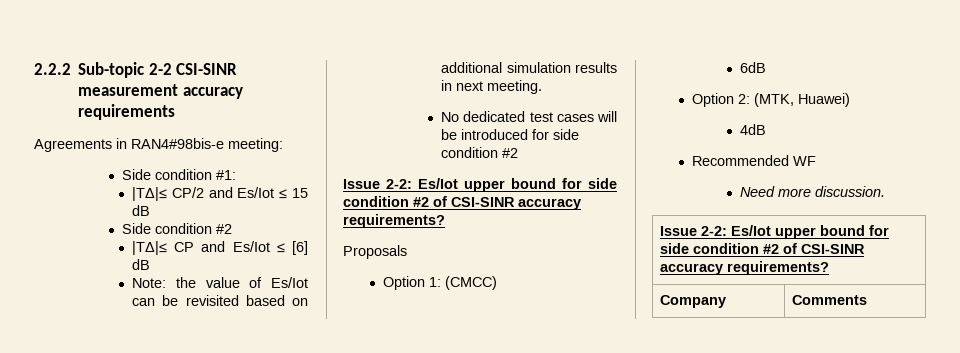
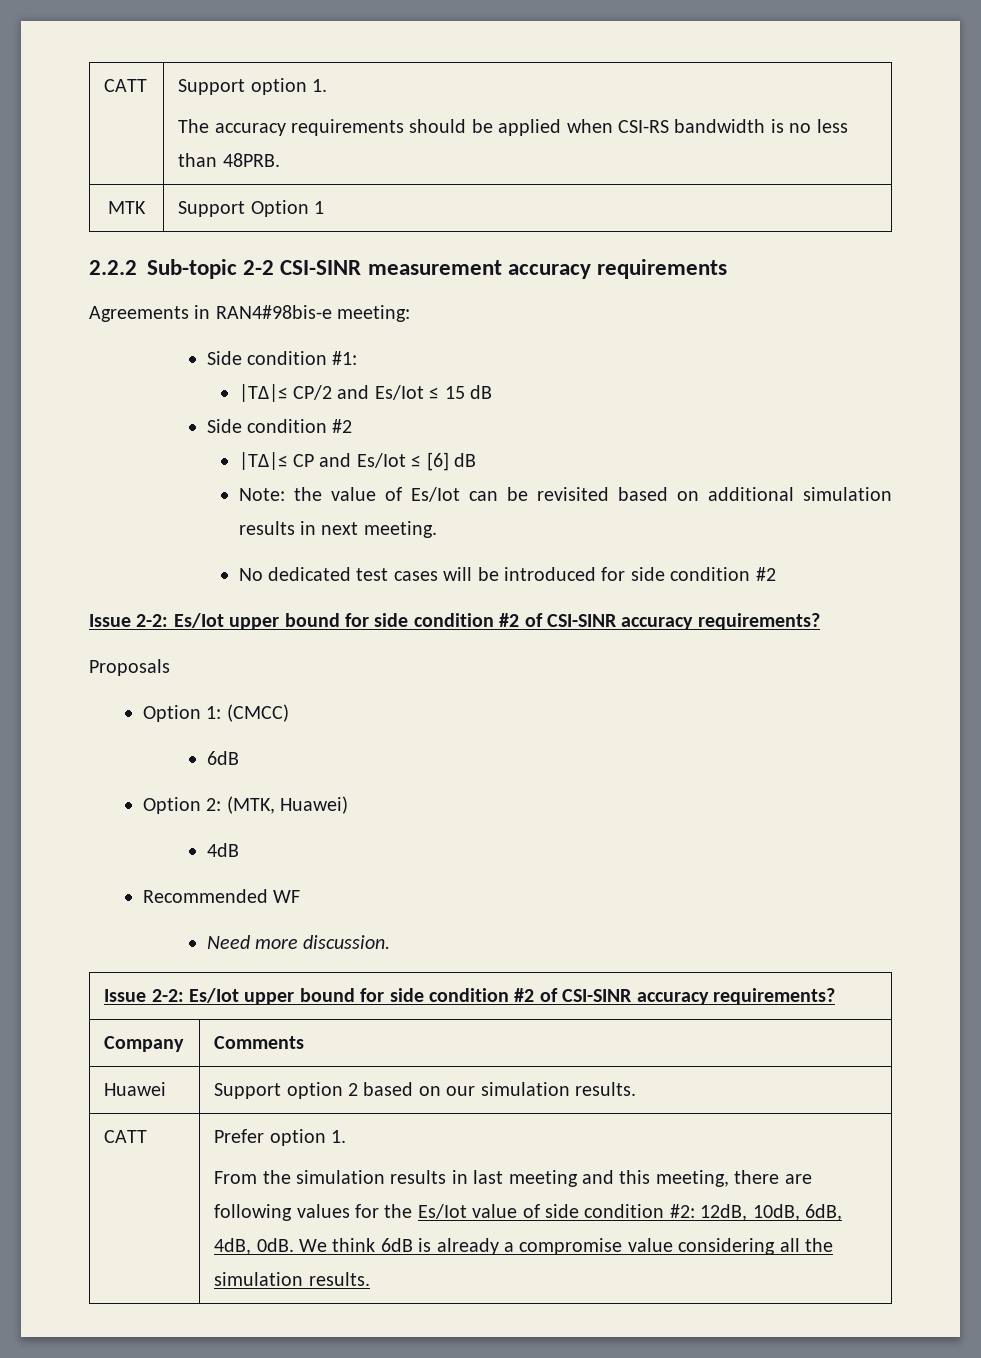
+ CATT | Support option 1.
+ The accuracy requirements should be applied when CSI-RS bandwidth is no less than 48PRB.
+ MTK | Support Option 1
+ Huawei | Support option 2 based on our simulation results.
+ CATT | Prefer option 1.
+ From the simulation results in last meeting and this meeting, there are following values for the Es/Iot value of side condition #2: 12dB, 10dB, 6dB, 4dB, 0dB. We think 6dB is already a compromise value considering all the simulation results.

